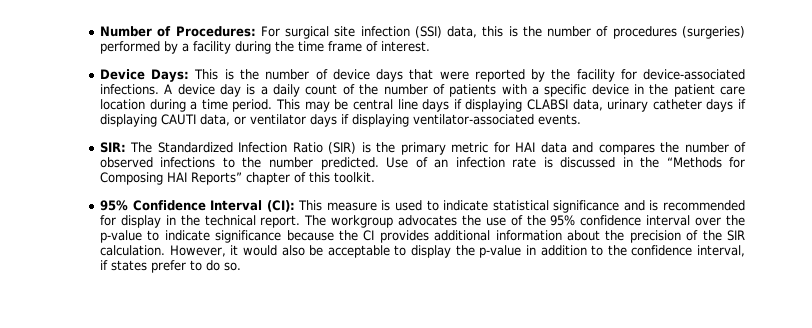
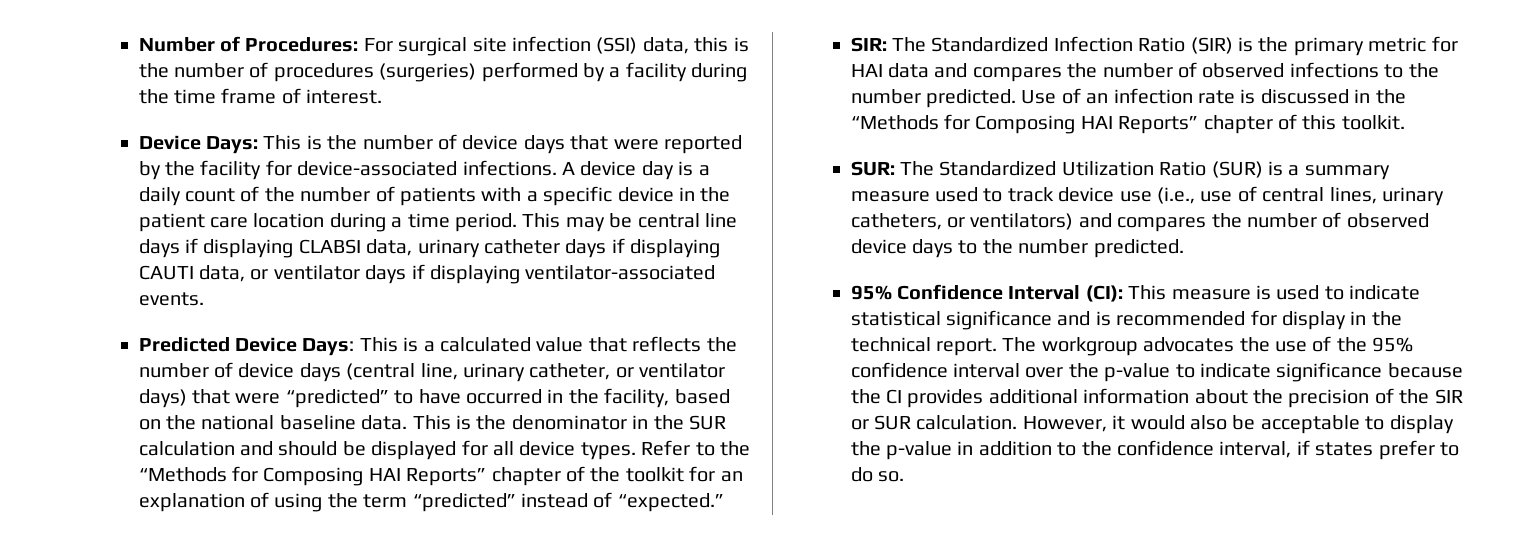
+ Predicted Device Days: This is a calculated value that reflects the number of device days (central line, urinary catheter, or ventilator days) that were “predicted” to have occurred in the facility, based on the national baseline data. This is the denominator in the SUR calculation and should be displayed for all device types. Refer to the “Methods for Composing HAI Reports” chapter of the toolkit for an explanation of using the term “predicted” instead of “expected.”
+ SUR: The Standardized Utilization Ratio (SUR) is a summary measure used to track device use (i.e., use of central lines, urinary catheters, or ventilators) and compares the number of observed device days to the number predicted.
- The workgroup advocates the use of the 95% confidence interval over the p-value to indicate significance because the CI provides additional information about the precision of the SIR calculation.
+ The workgroup advocates the use of the 95% confidence interval over the p-value to indicate significance because the CI provides additional information about the precision of the SIR or SUR calculation.

